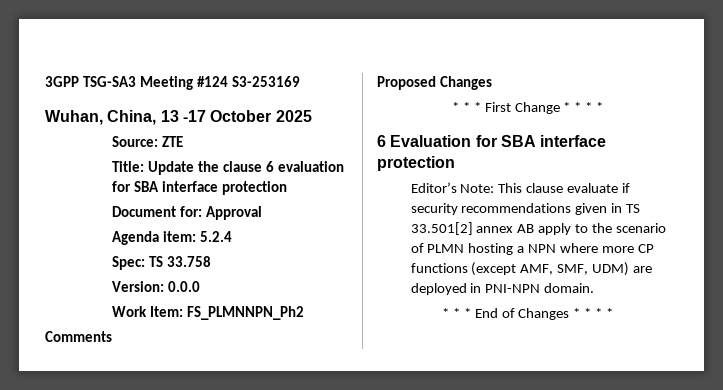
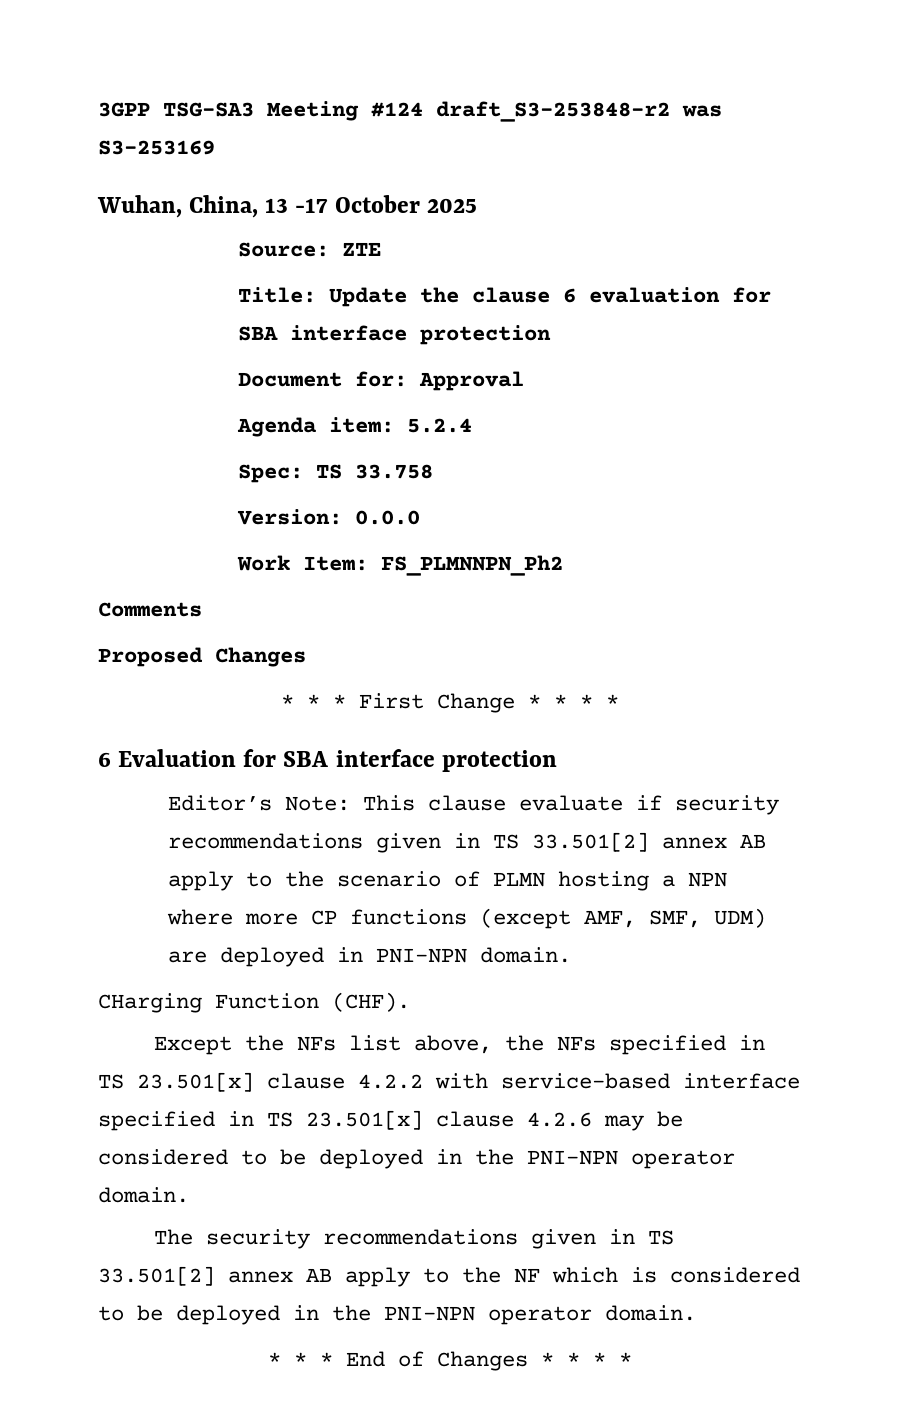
- 3GPP TSG-SA3 Meeting #124 S3-253169
+ 3GPP TSG-SA3 Meeting #124 draft_S3-253848-r2 was S3-253169
+ CHarging Function (CHF).
+ Except the NFs list above, the NFs specified in TS 23.501[x] clause 4.2.2 with service-based interface specified in TS 23.501[x] clause 4.2.6 may be considered to be deployed in the PNI-NPN operator domain.
+ The security recommendations given in TS 33.501[2] annex AB apply to the NF which is considered to be deployed in the PNI-NPN operator domain.

